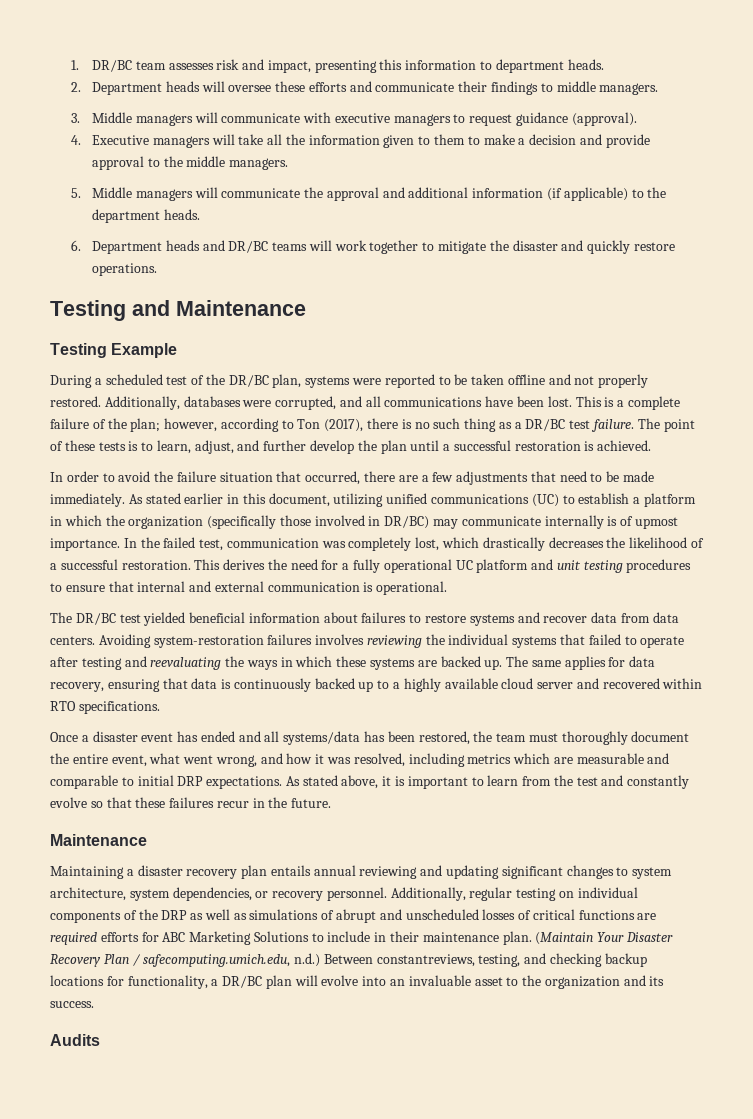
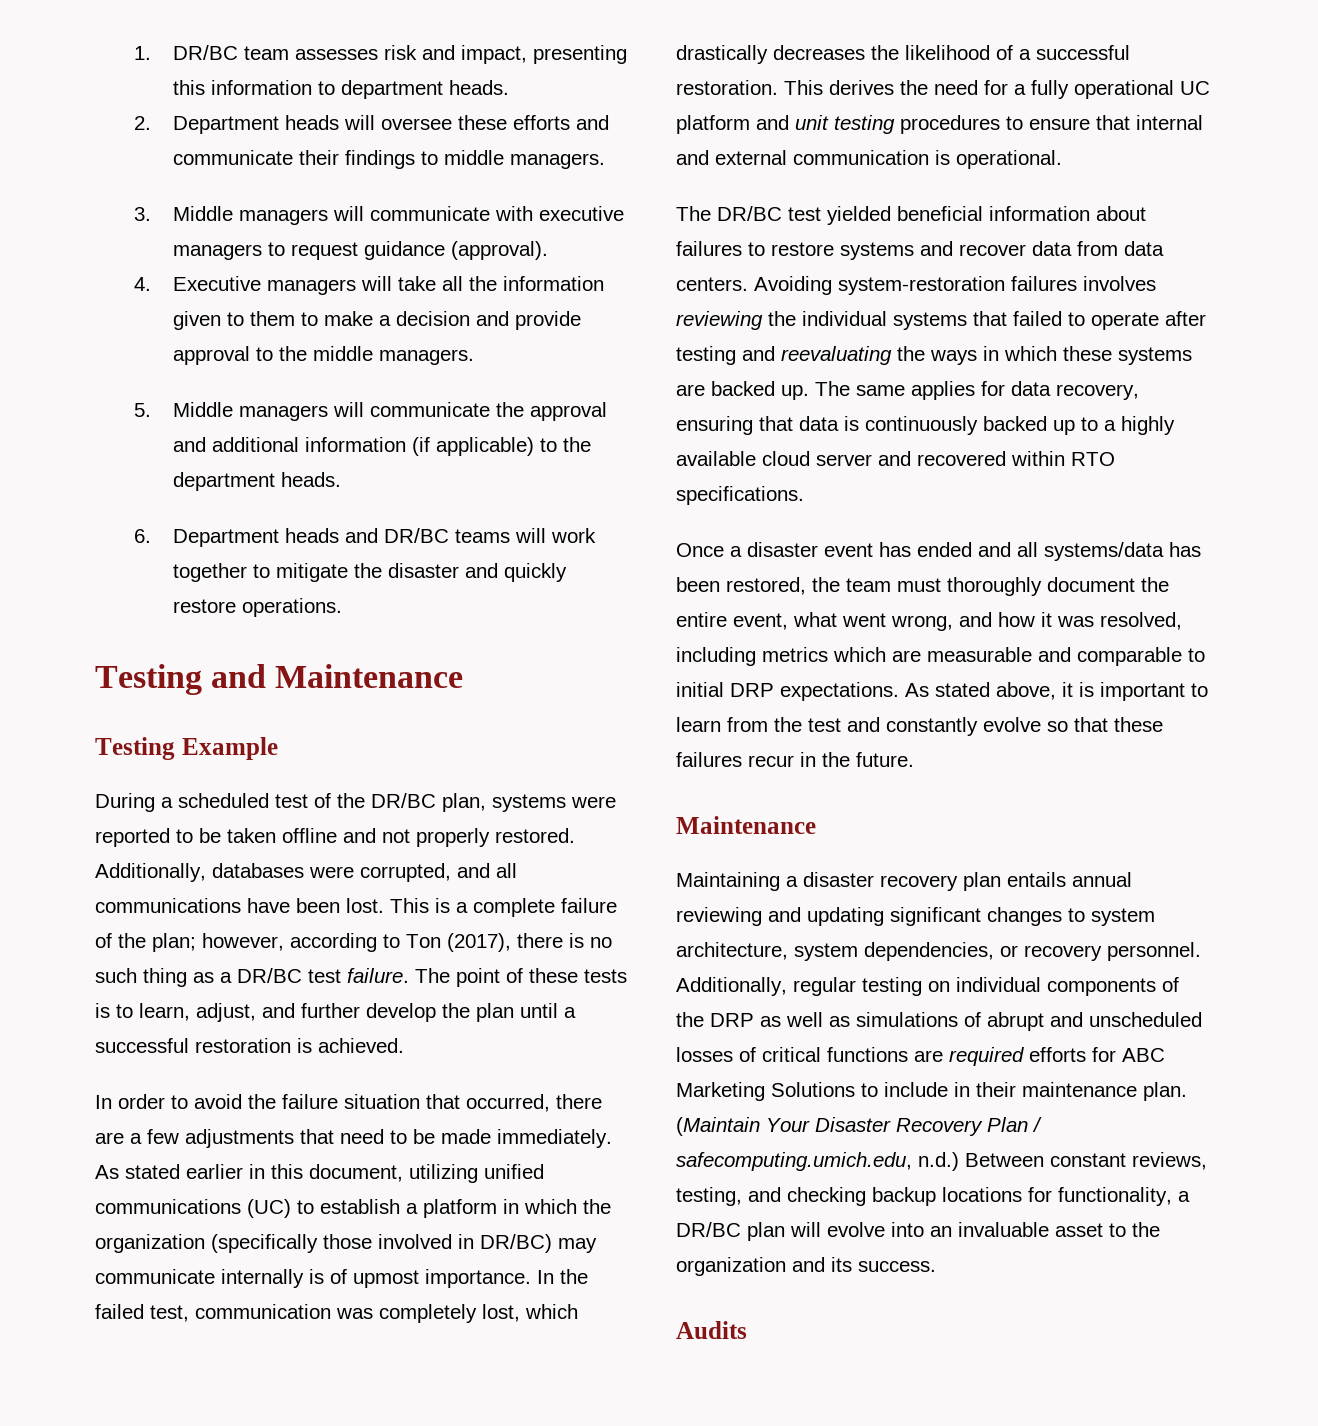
- (Maintain Your Disaster Recovery Plan / safecomputing.umich.edu, n.d.) Between constantreviews, testing, and checking backup locations for functionality, a DR/BC plan will evolve into an invaluable asset to the organization and its success.
+ (Maintain Your Disaster Recovery Plan / safecomputing.umich.edu, n.d.) Between constant reviews, testing, and checking backup locations for functionality, a DR/BC plan will evolve into an invaluable asset to the organization and its success.

